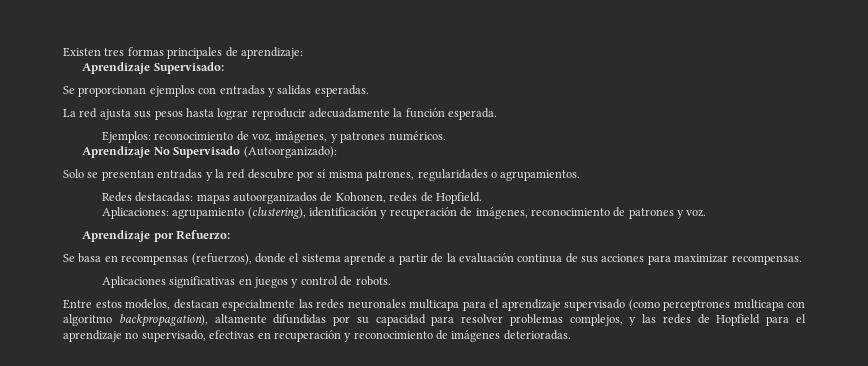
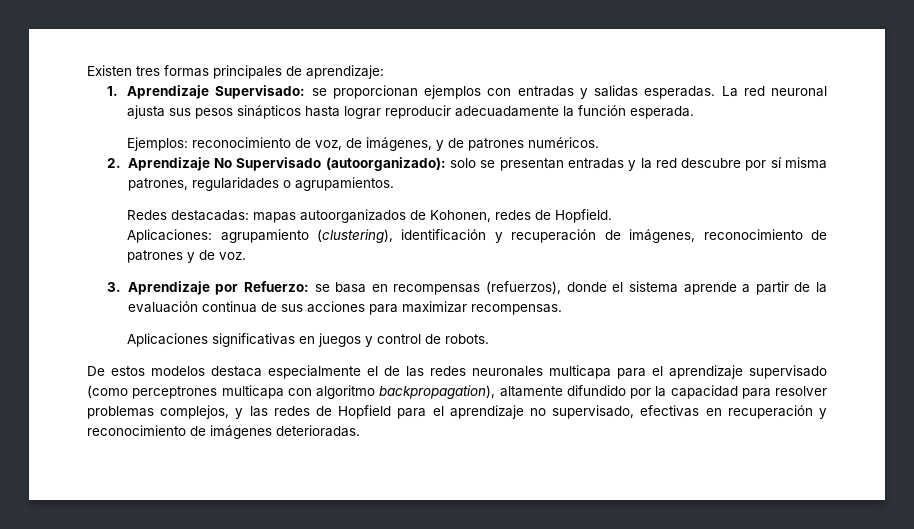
- Aprendizaje Supervisado:
- Se proporcionan ejemplos con entradas y salidas esperadas.
- La red ajusta sus pesos hasta lograr reproducir adecuadamente la función esperada.
+ 1. Aprendizaje Supervisado: se proporcionan ejemplos con entradas y salidas esperadas. La red neuronal ajusta sus pesos sinápticos hasta lograr reproducir adecuadamente la función esperada.
- Ejemplos: reconocimiento de voz, imágenes, y patrones numéricos.
+ Ejemplos: reconocimiento de voz, de imágenes, y de patrones numéricos.
- Aprendizaje No Supervisado (Autoorganizado):
- Solo se presentan entradas y la red descubre por sí misma patrones, regularidades o agrupamientos.
+ 2. Aprendizaje No Supervisado (autoorganizado): solo se presentan entradas y la red descubre por sí misma patrones, regularidades o agrupamientos.
- Aplicaciones: agrupamiento (clustering), identificación y recuperación de imágenes, reconocimiento de patrones y voz.
+ Aplicaciones: agrupamiento (clustering), identificación y recuperación de imágenes, reconocimiento de patrones y de voz.
- Aprendizaje por Refuerzo:
- Se basa en recompensas (refuerzos), donde el sistema aprende a partir de la evaluación continua de sus acciones para maximizar recompensas.
+ 3. Aprendizaje por Refuerzo: se basa en recompensas (refuerzos), donde el sistema aprende a partir de la evaluación continua de sus acciones para maximizar recompensas.
- Entre estos modelos, destacan especialmente las redes neuronales multicapa para el aprendizaje supervisado (como perceptrones multicapa con algoritmo backpropagation), altamente difundidas por su capacidad para resolver problemas complejos, y las redes de Hopfield para el aprendizaje no supervisado, efectivas en recuperación y reconocimiento de imágenes deterioradas.
+ De estos modelos destaca especialmente el de las redes neuronales multicapa para el aprendizaje supervisado (como perceptrones multicapa con algoritmo backpropagation), altamente difundido por la capacidad para resolver problemas complejos, y las redes de Hopfield para el aprendizaje no supervisado, efectivas en recuperación y reconocimiento de imágenes deterioradas.

